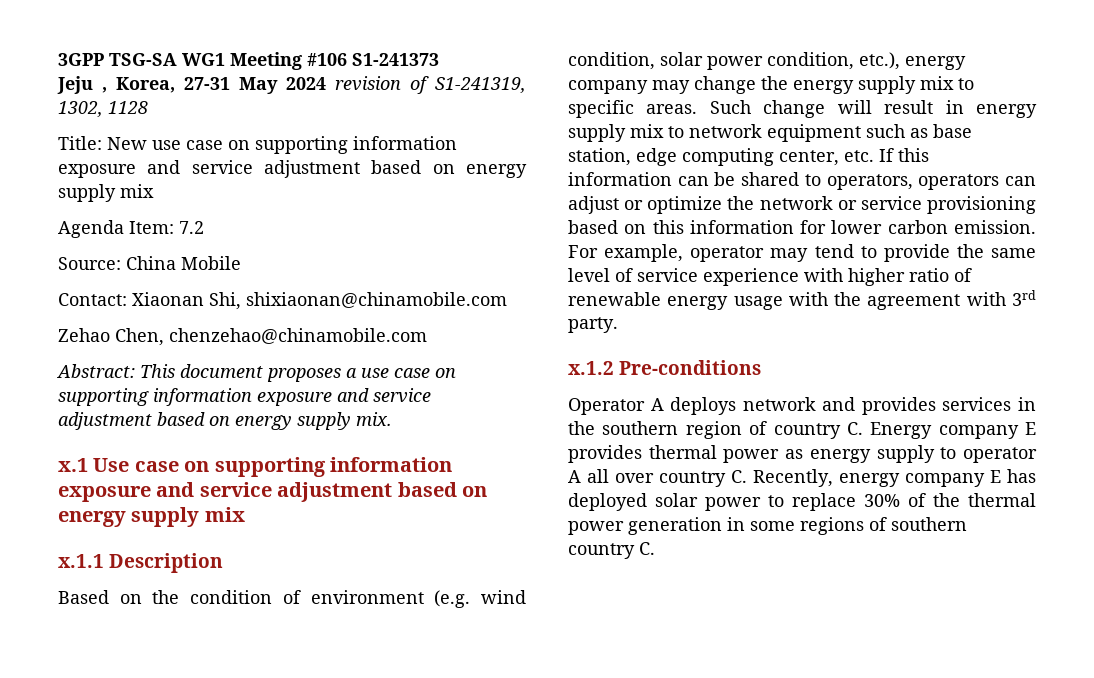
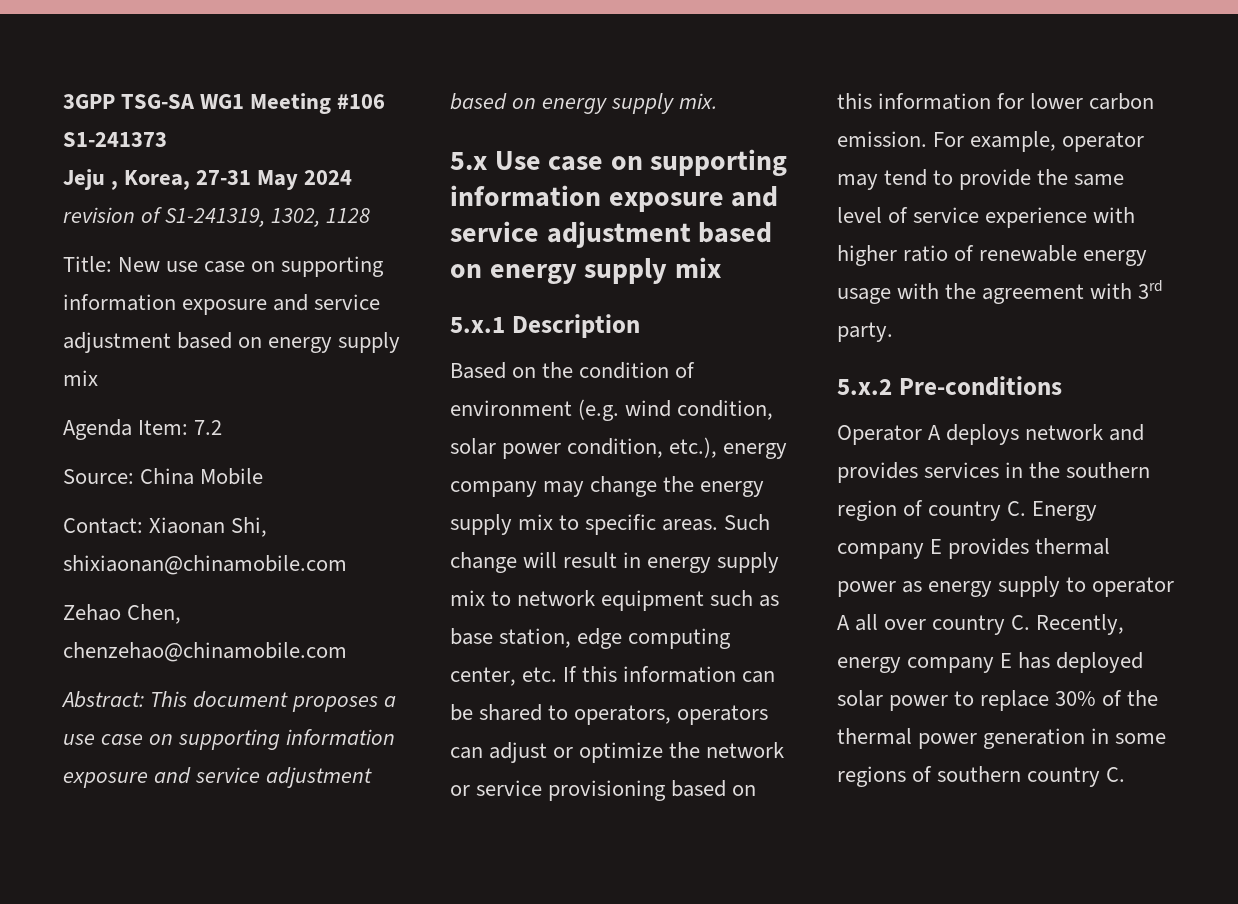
- x.1 Use case on supporting information exposure and service adjustment based on energy supply mix
+ 5.x Use case on supporting information exposure and service adjustment based on energy supply mix
- x.1.1 Description
+ 5.x.1 Description
- x.1.2 Pre-conditions
+ 5.x.2 Pre-conditions

